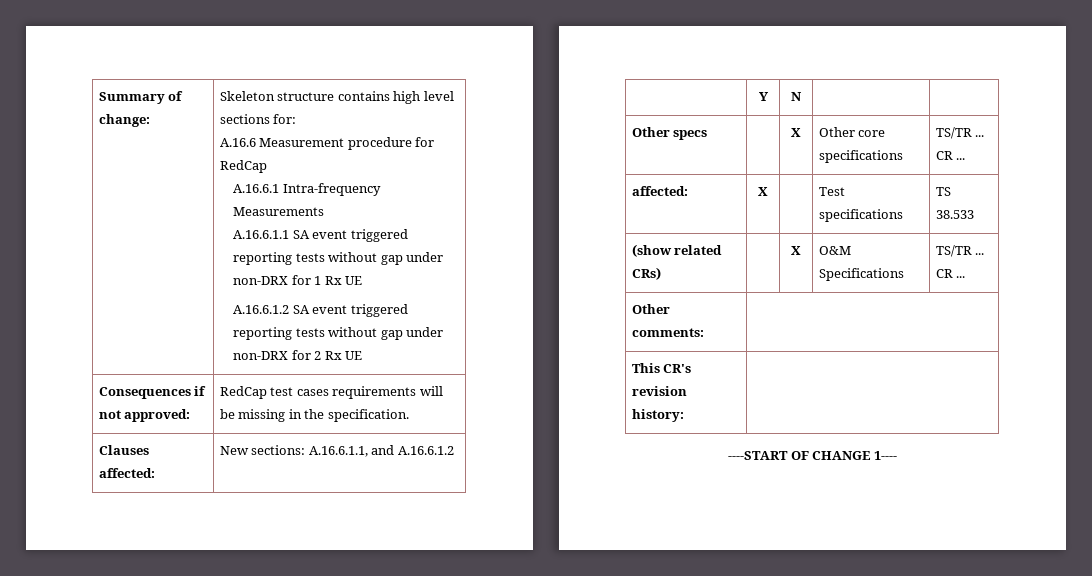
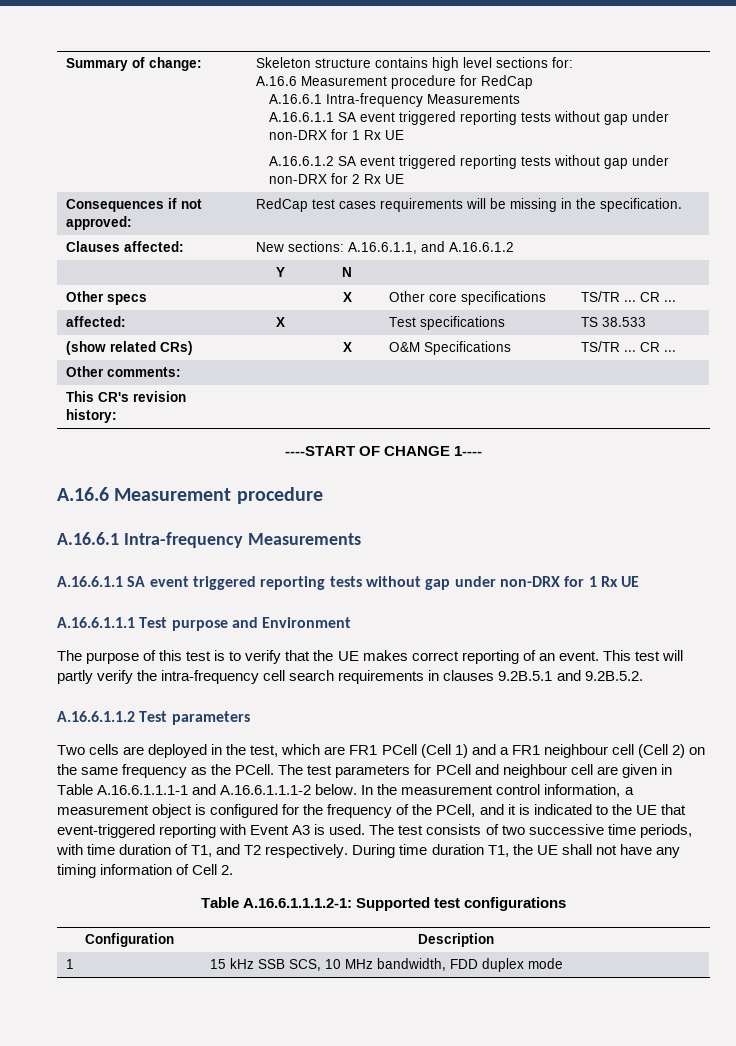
  ----START OF CHANGE 1----
+ A.16.6 Measurement procedure
+ A.16.6.1 Intra-frequency Measurements
+ A.16.6.1.1 SA event triggered reporting tests without gap under non-DRX for 1 Rx UE
+ A.16.6.1.1.1 Test purpose and Environment
+ The purpose of this test is to verify that the UE makes correct reporting of an event. This test will partly verify the intra-frequency cell search requirements in clauses 9.2B.5.1 and 9.2B.5.2.
+ A.16.6.1.1.2 Test parameters
+ Two cells are deployed in the test, which are FR1 PCell (Cell 1) and a FR1 neighbour cell (Cell 2) on the same frequency as the PCell. The test parameters for PCell and neighbour cell are given in Table A.16.6.1.1.1-1 and A.16.6.1.1.1-2 below. In the measurement control information, a measurement object is configured for the frequency of the PCell, and it is indicated to the UE that event-triggered reporting with Event A3 is used. The test consists of two successive time periods, with time duration of T1, and T2 respectively. During time duration T1, the UE shall not have any timing information of Cell 2.
+ Table A.16.6.1.1.1.2-1: Supported test configurations
+ Configuration | Description
+ 1 | 15 kHz SSB SCS, 10 MHz bandwidth, FDD duplex mode

